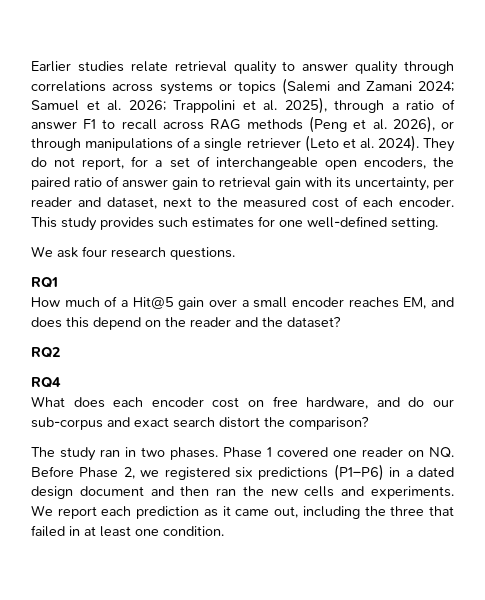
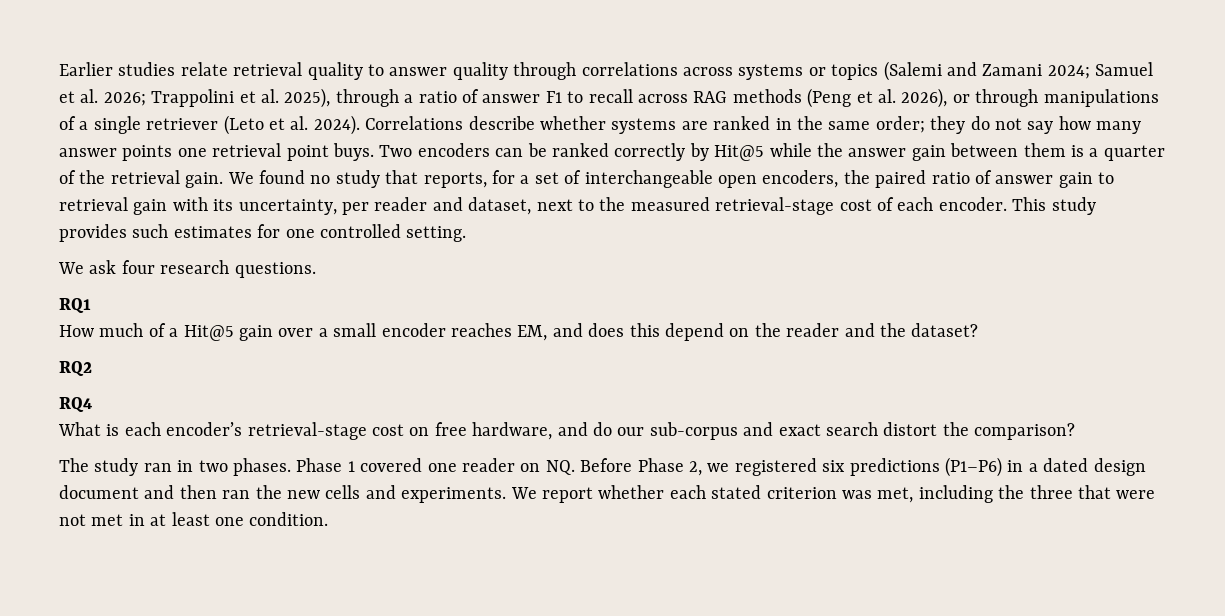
- They do not report, for a set of interchangeable open encoders, the paired ratio of answer gain to retrieval gain with its uncertainty, per reader and dataset, next to the measured cost of each encoder.
+ Correlations describe whether systems are ranked in the same order; they do not say how many answer points one retrieval point buys. Two encoders can be ranked correctly by Hit@5 while the answer gain between them is a quarter of the retrieval gain. We found no study that reports, for a set of interchangeable open encoders, the paired ratio of answer gain to retrieval gain with its uncertainty, per reader and dataset, next to the measured retrieval-stage cost of each encoder.
- This study provides such estimates for one well-defined setting.
+ This study provides such estimates for one controlled setting.
- What does each encoder cost on free hardware, and do our sub-corpus and exact search distort the comparison?
+ What is each encoder’s retrieval-stage cost on free hardware, and do our sub-corpus and exact search distort the comparison?
- We report each prediction as it came out, including the three that failed in at least one condition.
+ We report whether each stated criterion was met, including the three that were not met in at least one condition.

